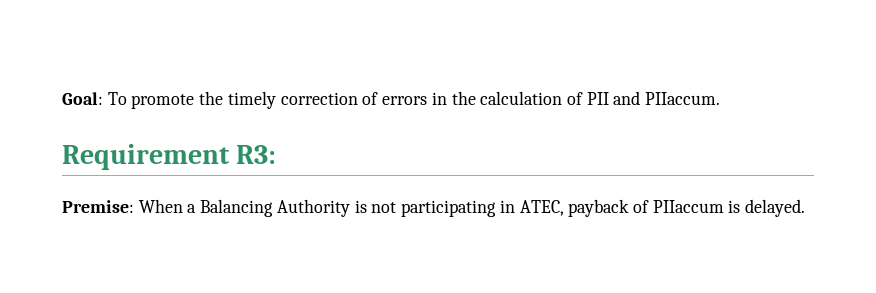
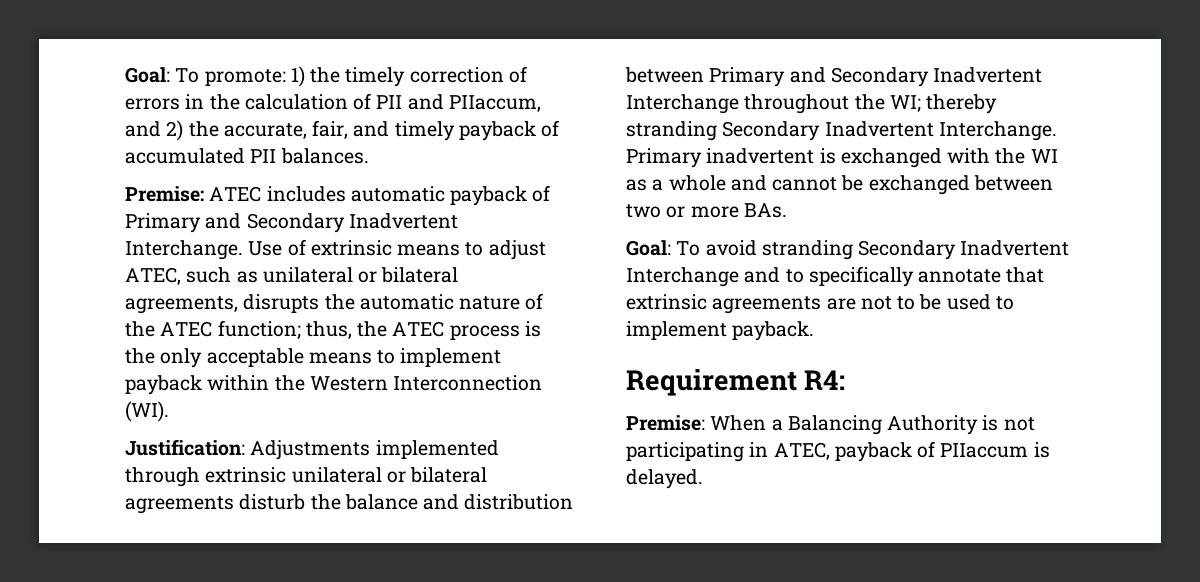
- Goal: To promote the timely correction of errors in the calculation of PII and PIIaccum.
+ Goal: To promote: 1) the timely correction of errors in the calculation of PII and PIIaccum, and 2) the accurate, fair, and timely payback of accumulated PII balances.
+ Premise: ATEC includes automatic payback of Primary and Secondary Inadvertent Interchange. Use of extrinsic means to adjust ATEC, such as unilateral or bilateral agreements, disrupts the automatic nature of the ATEC function; thus, the ATEC process is the only acceptable means to implement payback within the Western Interconnection (WI).
+ Justification: Adjustments implemented through extrinsic unilateral or bilateral agreements disturb the balance and distribution between Primary and Secondary Inadvertent Interchange throughout the WI; thereby stranding Secondary Inadvertent Interchange. Primary inadvertent is exchanged with the WI as a whole and cannot be exchanged between two or more BAs.
+ Goal: To avoid stranding Secondary Inadvertent Interchange and to specifically annotate that extrinsic agreements are not to be used to implement payback.
- Requirement R3:
+ Requirement R4:

